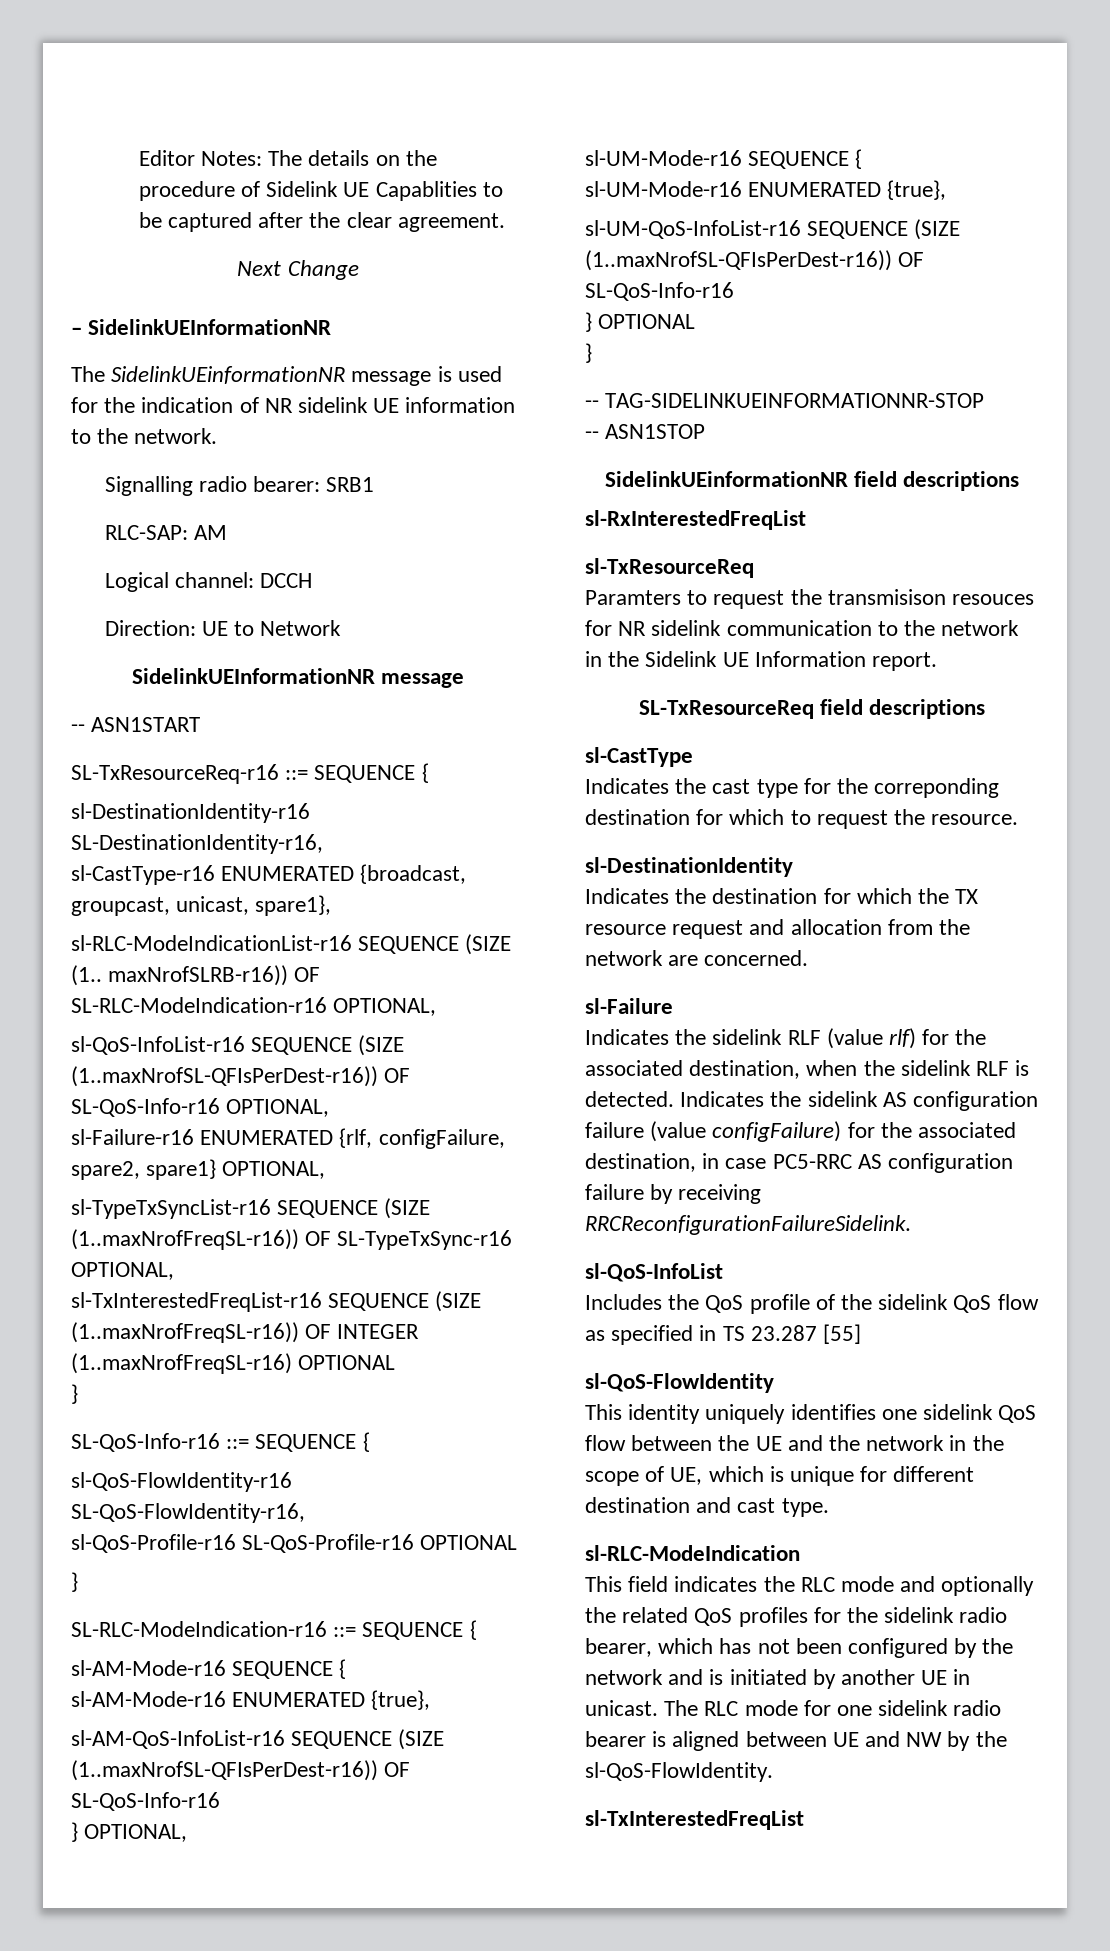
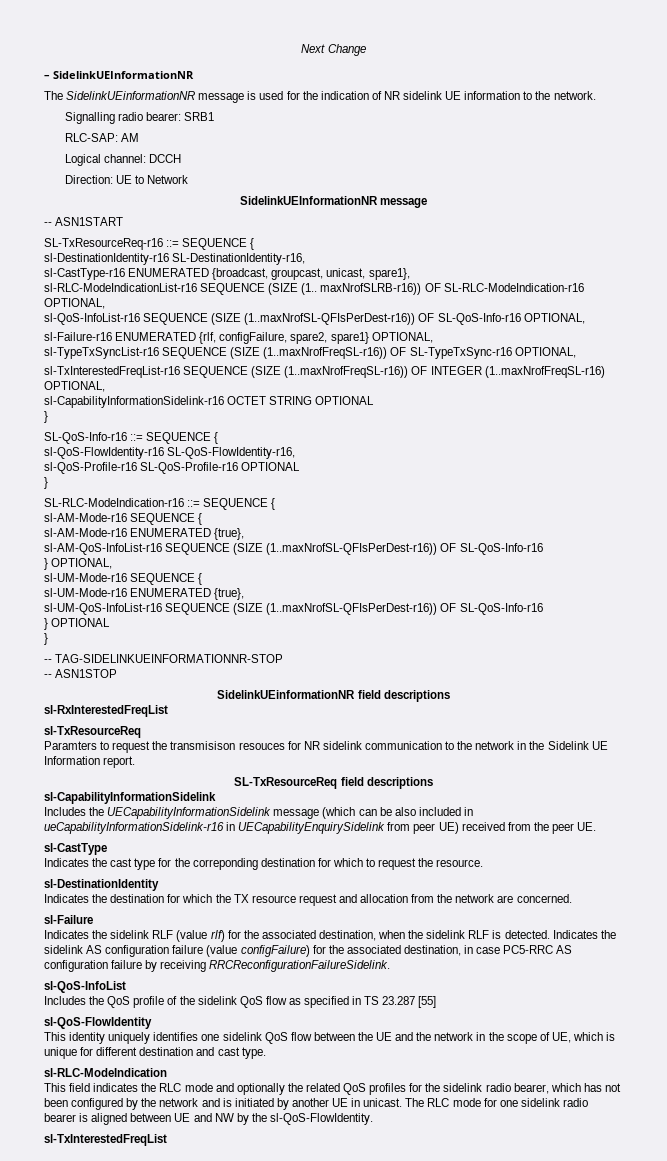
- Editor Notes: The details on the procedure of Sidelink UE Capablities to be captured after the clear agreement.
- sl-TxInterestedFreqList-r16 SEQUENCE (SIZE (1..maxNrofFreqSL-r16)) OF INTEGER (1..maxNrofFreqSL-r16) OPTIONAL
+ sl-TxInterestedFreqList-r16 SEQUENCE (SIZE (1..maxNrofFreqSL-r16)) OF INTEGER (1..maxNrofFreqSL-r16) OPTIONAL,
+ sl-CapabilityInformationSidelink-r16 OCTET STRING OPTIONAL
+ sl-CapabilityInformationSidelink
+ Includes the UECapabilityInformationSidelink message (which can be also included in ueCapabilityInformationSidelink-r16 in UECapabilityEnquirySidelink from peer UE) received from the peer UE.

